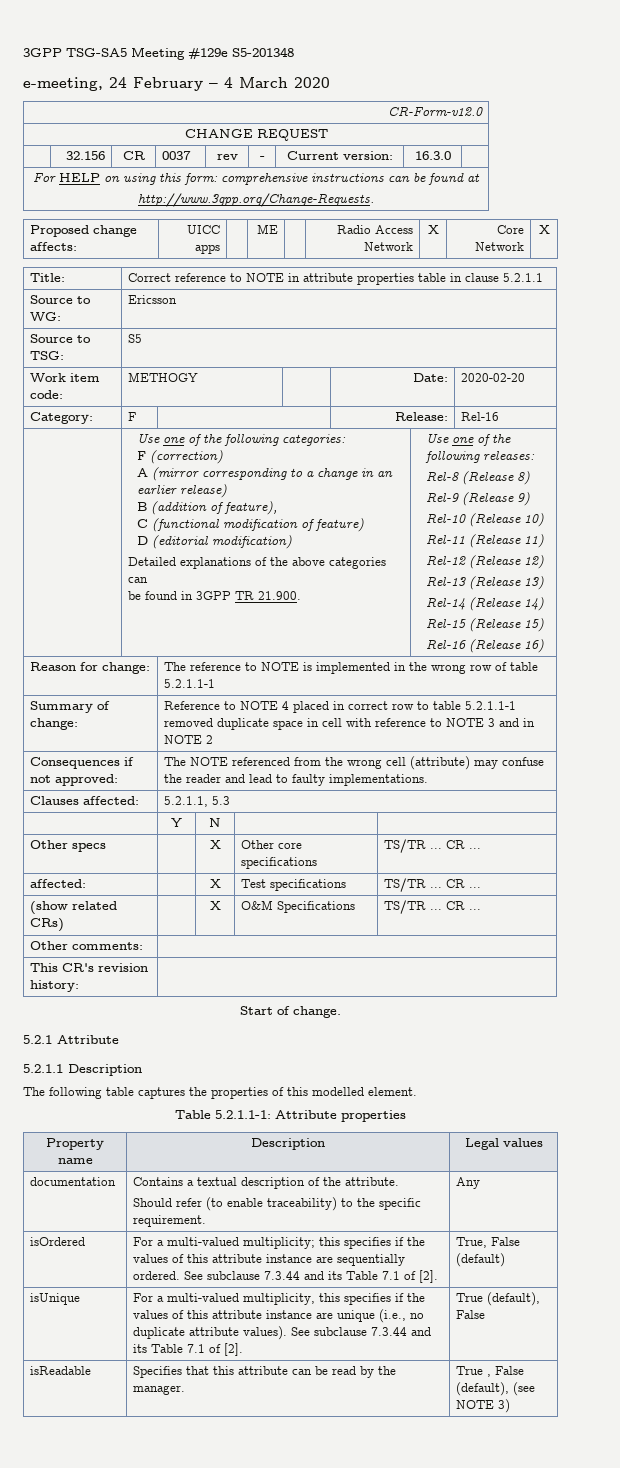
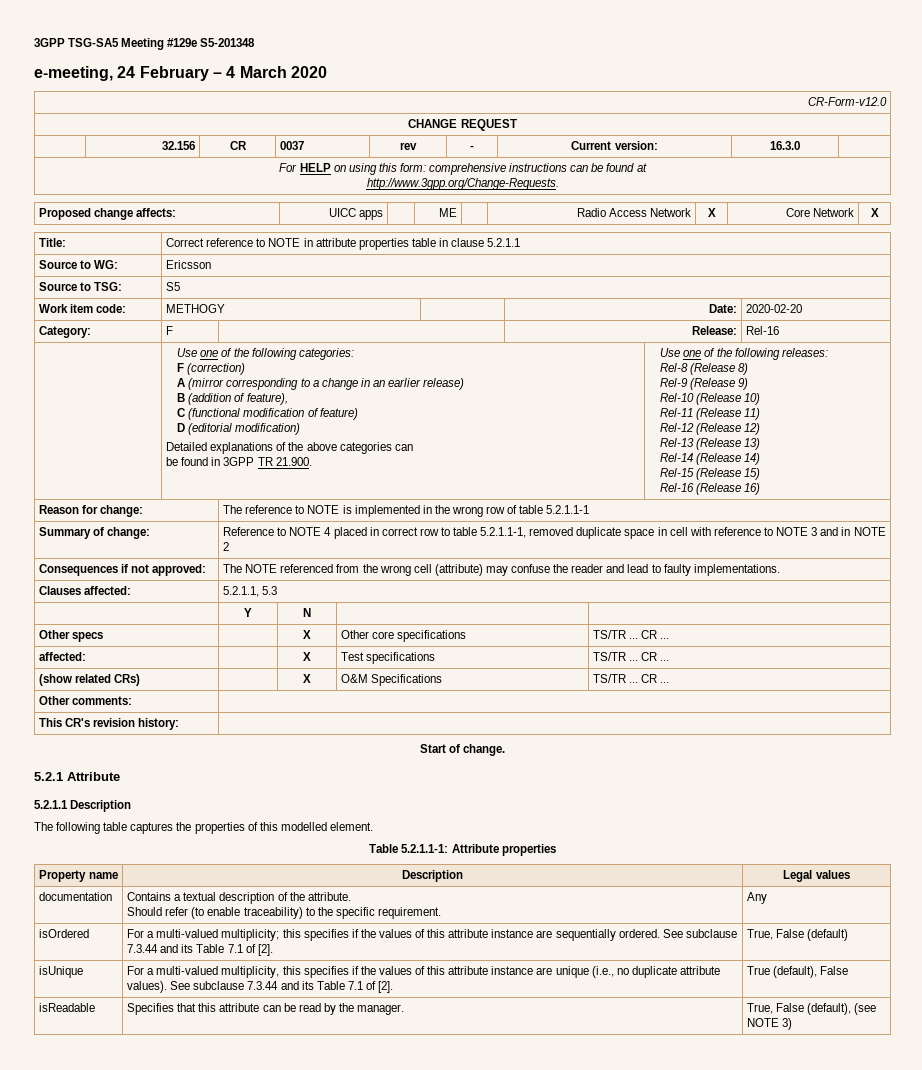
- Summary of change: | Reference to NOTE 4 placed in correct row to table 5.2.1.1-1 removed duplicate space in cell with reference to NOTE 3 and in NOTE 2
+ Summary of change: | Reference to NOTE 4 placed in correct row to table 5.2.1.1-1, removed duplicate space in cell with reference to NOTE 3 and in NOTE 2
- isReadable | Specifies that this attribute can be read by the manager. | True , False (default), (see NOTE 3)
+ isReadable | Specifies that this attribute can be read by the manager. | True, False (default), (see NOTE 3)

